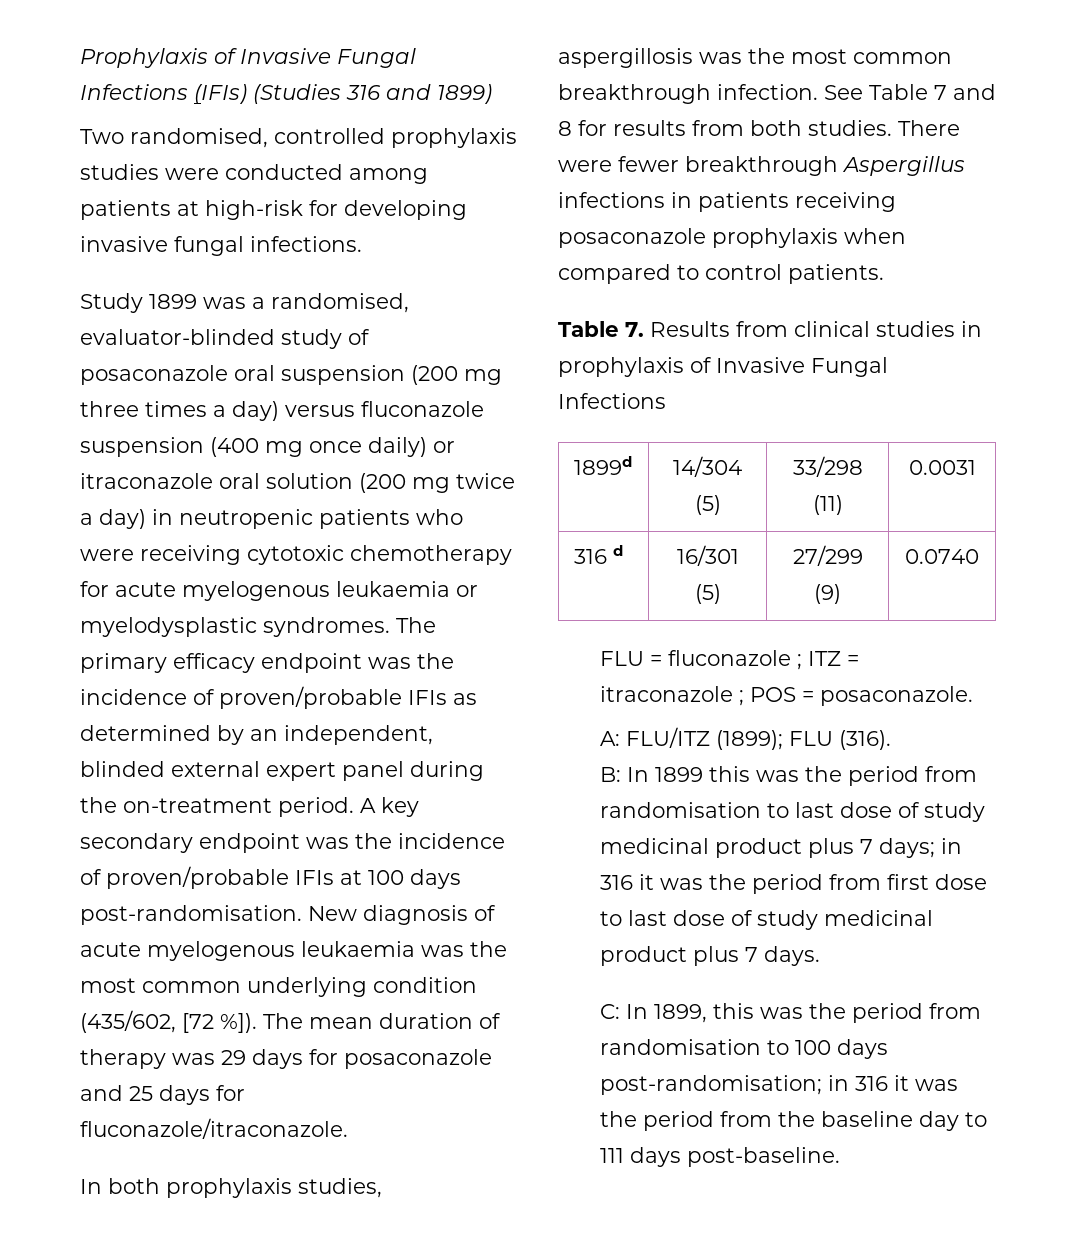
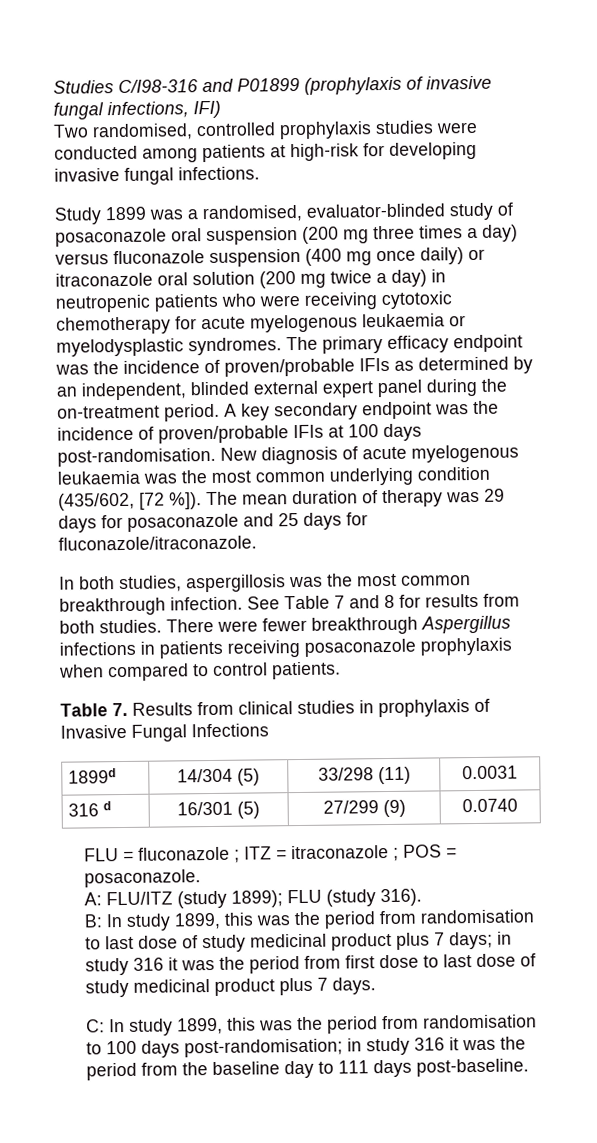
- Prophylaxis of Invasive Fungal Infections (IFIs) (Studies 316 and 1899)
+ Studies C/I98-316 and P01899 (prophylaxis of invasive fungal infections, IFI)
- In both prophylaxis studies, aspergillosis was the most common breakthrough infection.
+ In both studies, aspergillosis was the most common breakthrough infection.
- A: FLU/ITZ (1899); FLU (316).
+ A: FLU/ITZ (study 1899); FLU (study 316).
- B: In 1899 this was the period from randomisation to last dose of study medicinal product plus 7 days; in 316 it was the period from first dose to last dose of study medicinal product plus 7 days.
+ B: In study 1899, this was the period from randomisation to last dose of study medicinal product plus 7 days; in study 316 it was the period from first dose to last dose of study medicinal product plus 7 days.
- C: In 1899, this was the period from randomisation to 100 days post-randomisation; in 316 it was the period from the baseline day to 111 days post-baseline.
+ C: In study 1899, this was the period from randomisation to 100 days post-randomisation; in study 316 it was the period from the baseline day to 111 days post-baseline.

